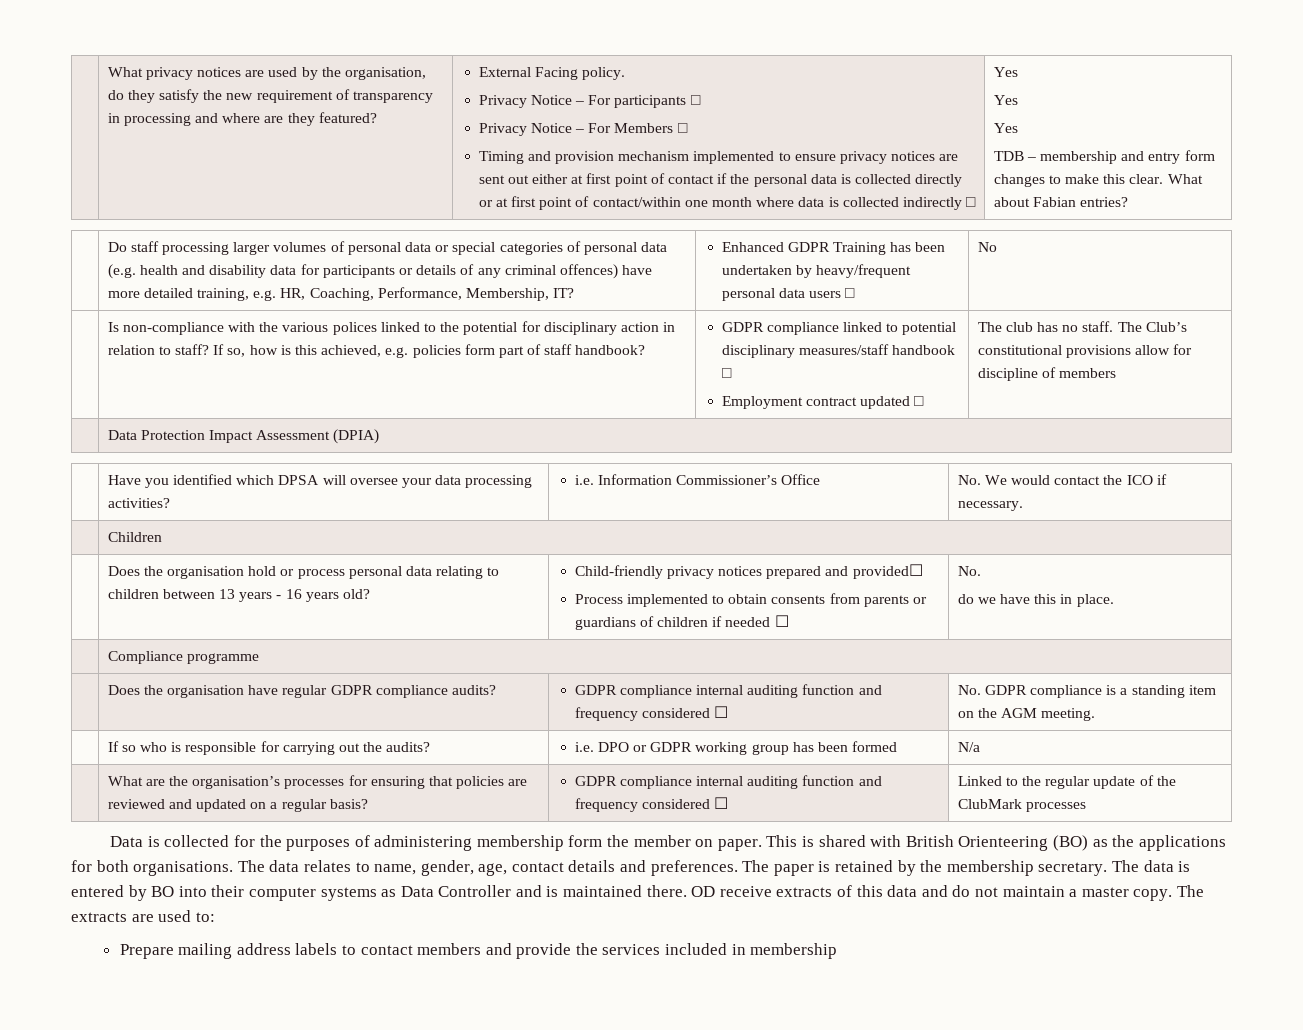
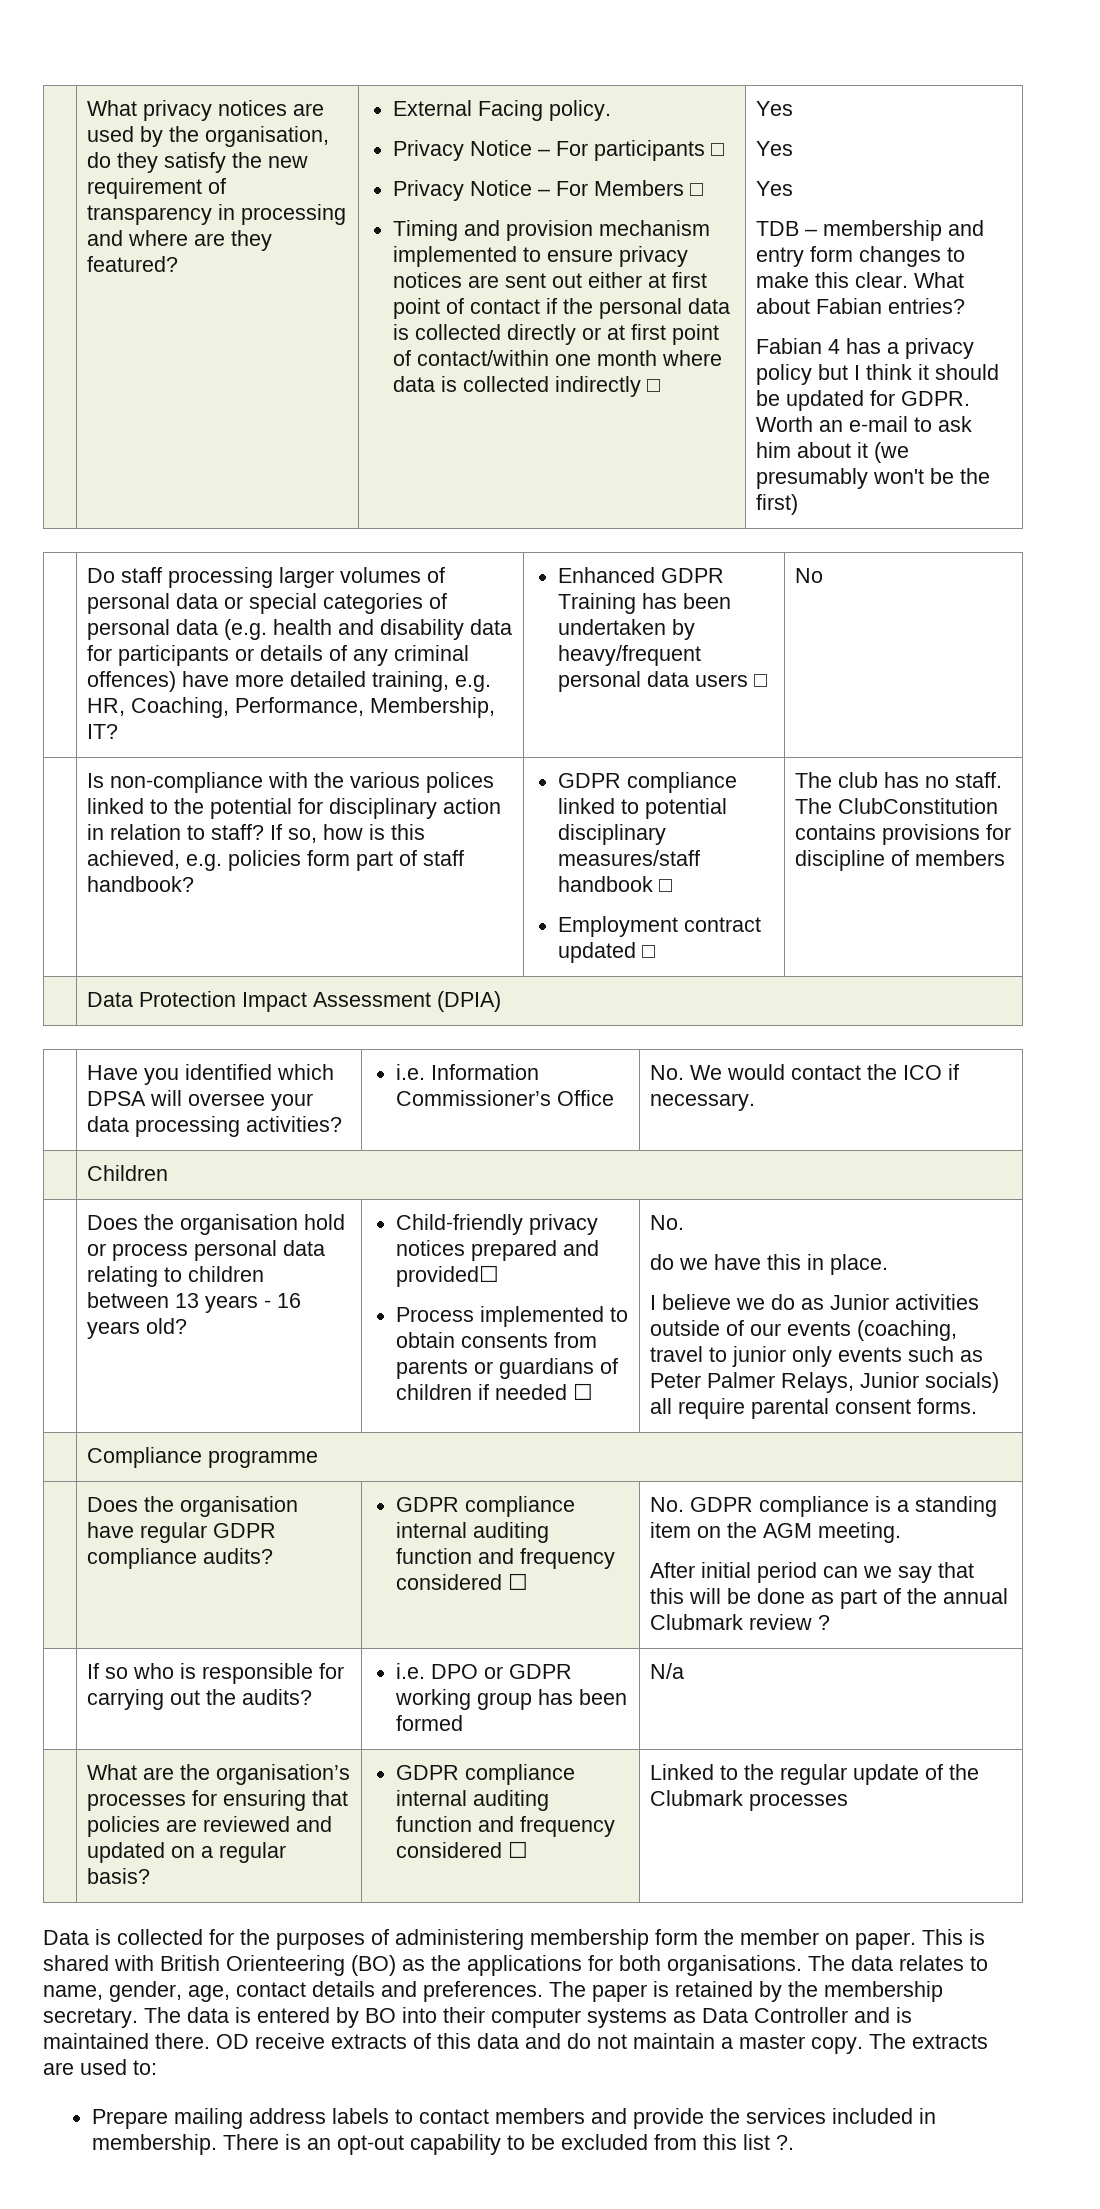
+ Fabian 4 has a privacy policy but I think it should be updated for GDPR. Worth an e-mail to ask him about it (we presumably won't be the first)
- The Club’s constitutional provisions allow for discipline of members
+ The ClubConstitution contains provisions for discipline of members
+ I believe we do as Junior activities outside of our events (coaching, travel to junior only events such as Peter Palmer Relays, Junior socials) all require parental consent forms.
+ After initial period can we say that this will be done as part of the annual Clubmark review ?
- | What are the organisation’s processes for ensuring that policies are reviewed and updated on a regular basis? | GDPR compliance internal auditing function and frequency considered ☐ | Linked to the regular update of the ClubMark processes
+ | What are the organisation’s processes for ensuring that policies are reviewed and updated on a regular basis? | GDPR compliance internal auditing function and frequency considered ☐ | Linked to the regular update of the Clubmark processes
- Prepare mailing address labels to contact members and provide the services included in membership
+ Prepare mailing address labels to contact members and provide the services included in membership. There is an opt-out capability to be excluded from this list ?.

